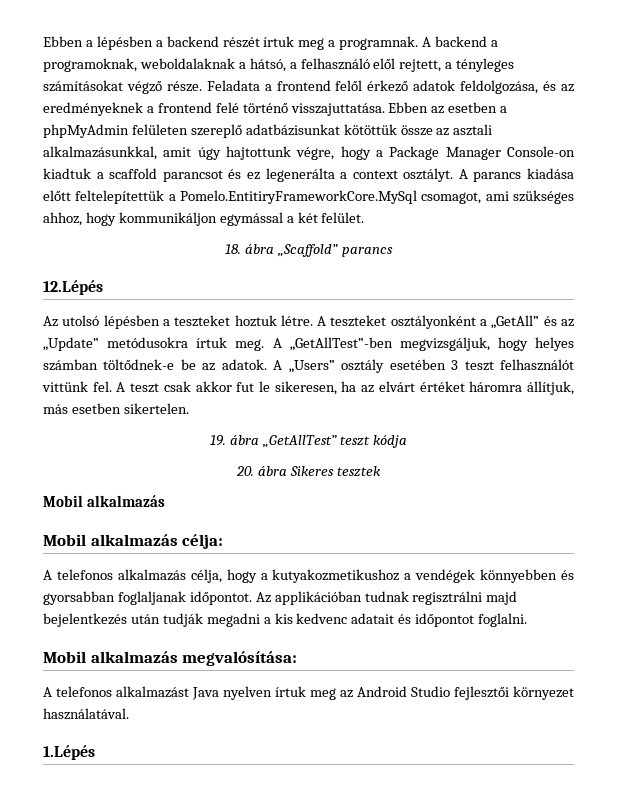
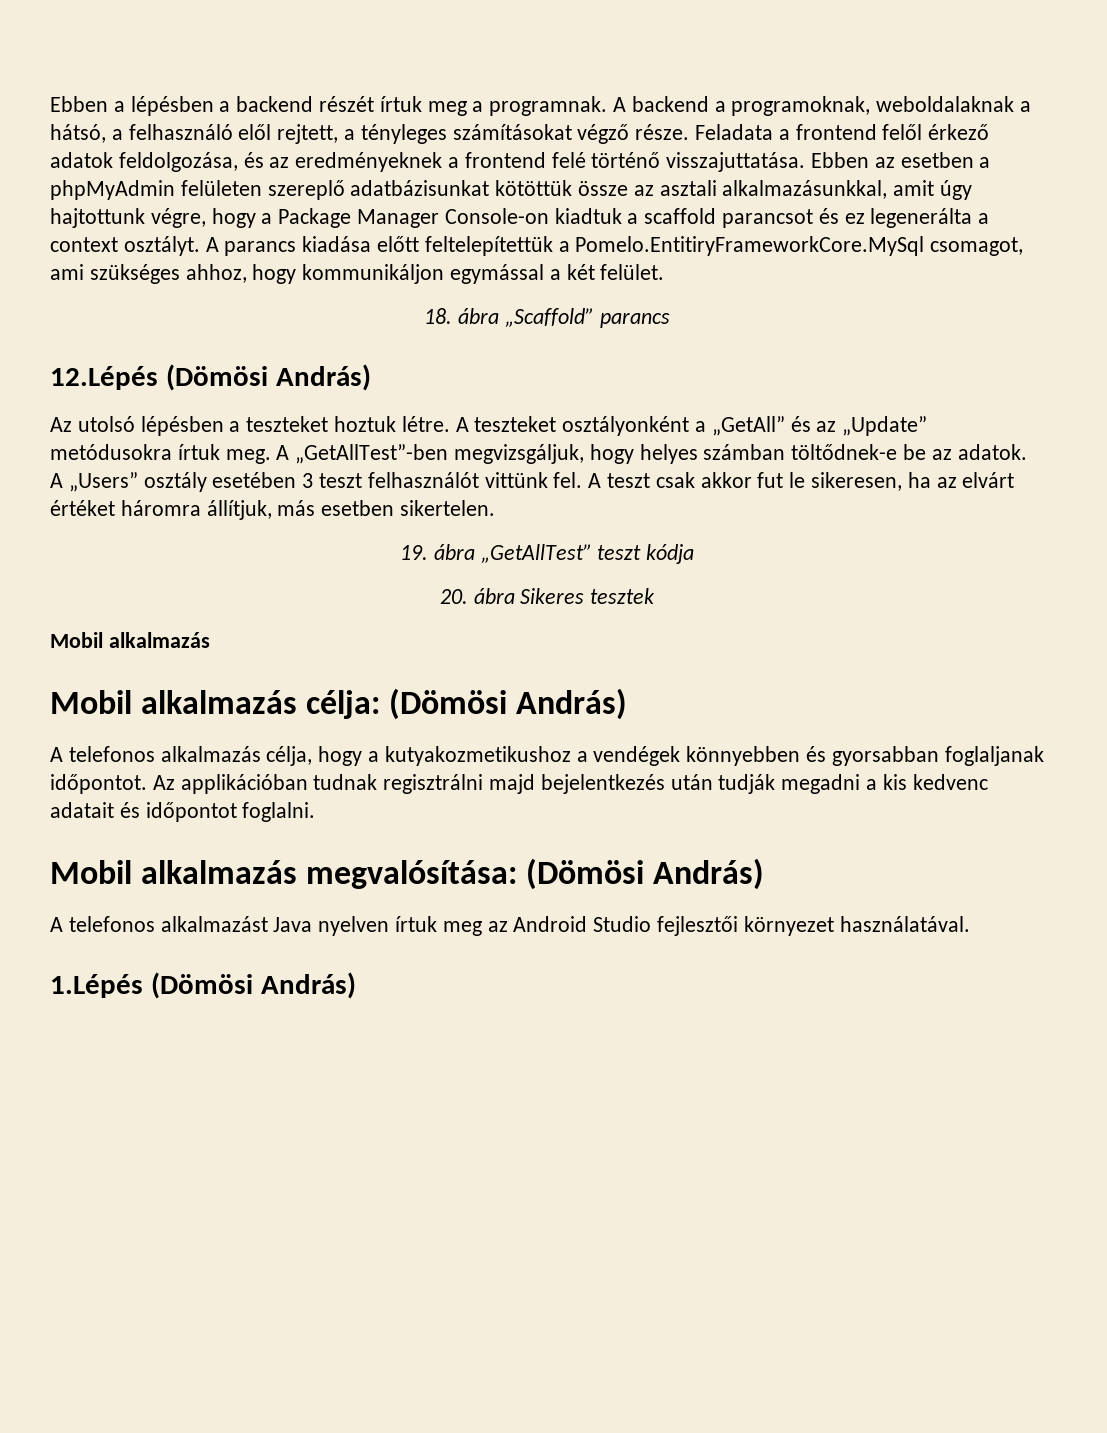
- 12.Lépés
+ 12.Lépés (Dömösi András)
- Mobil alkalmazás célja:
+ Mobil alkalmazás célja: (Dömösi András)
- Mobil alkalmazás megvalósítása:
+ Mobil alkalmazás megvalósítása: (Dömösi András)
- 1.Lépés
+ 1.Lépés (Dömösi András)

